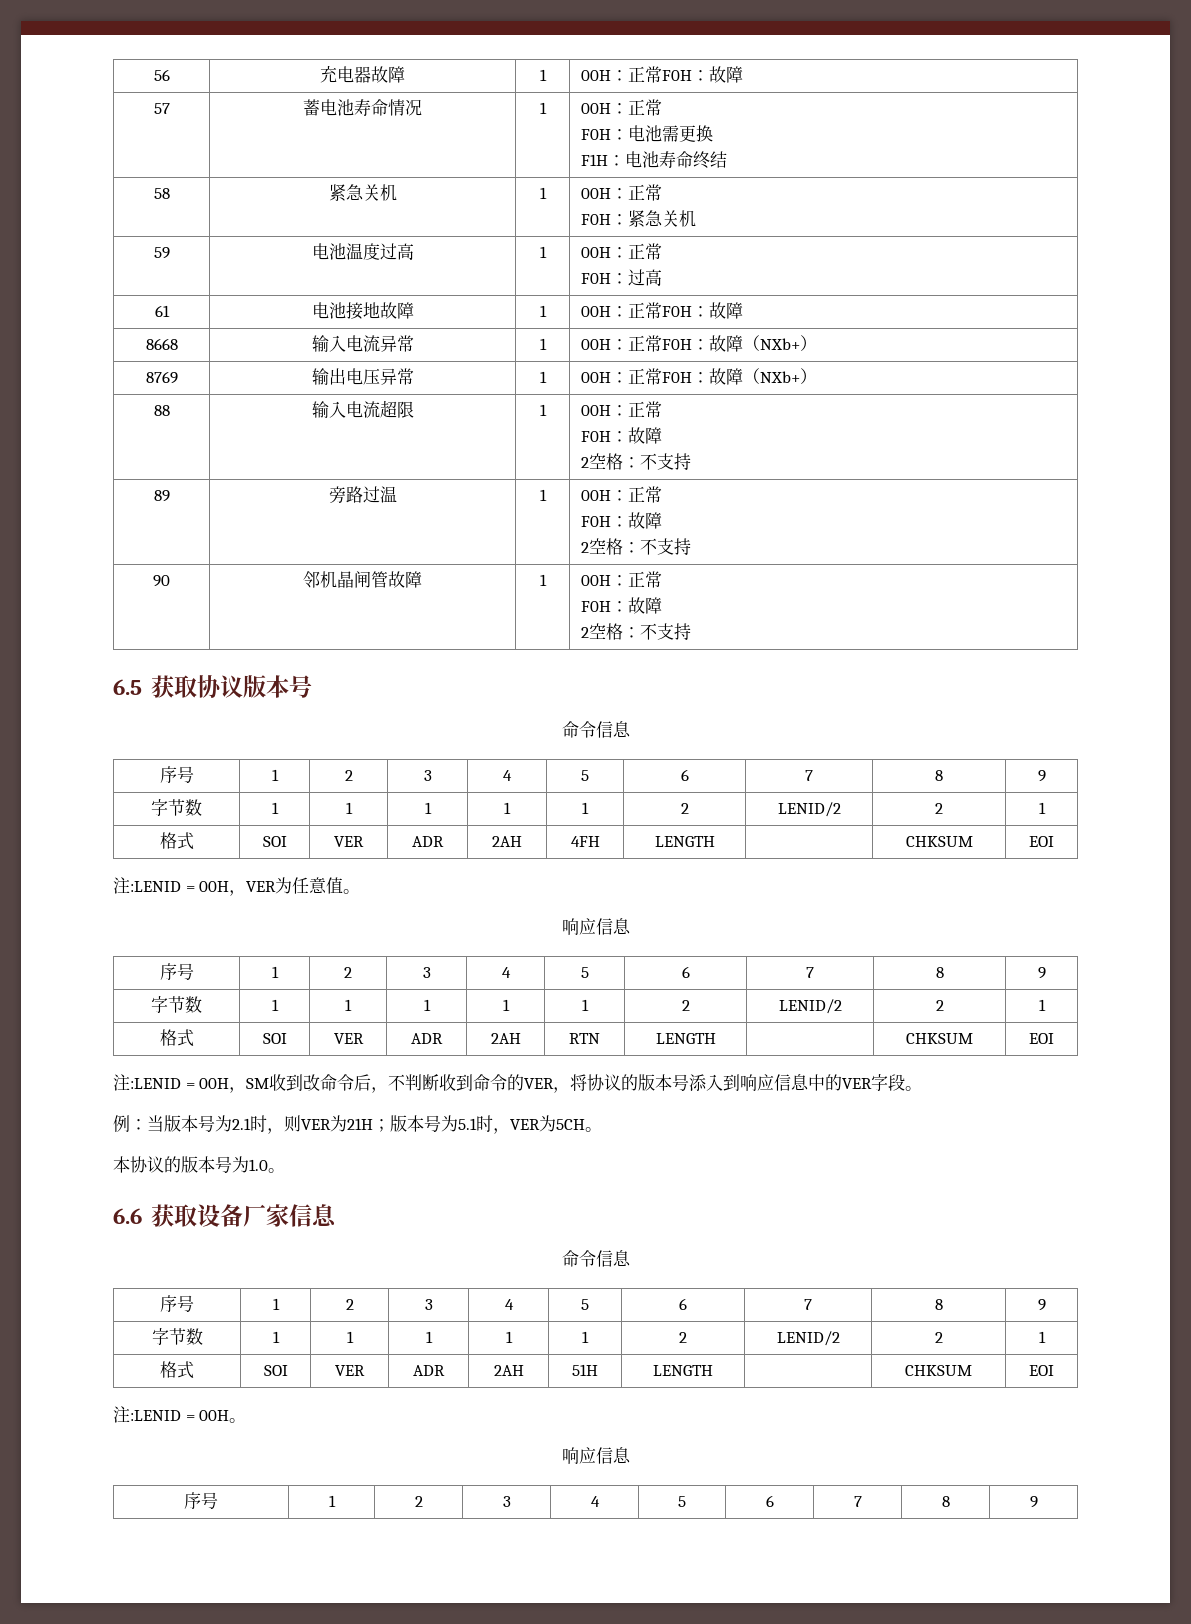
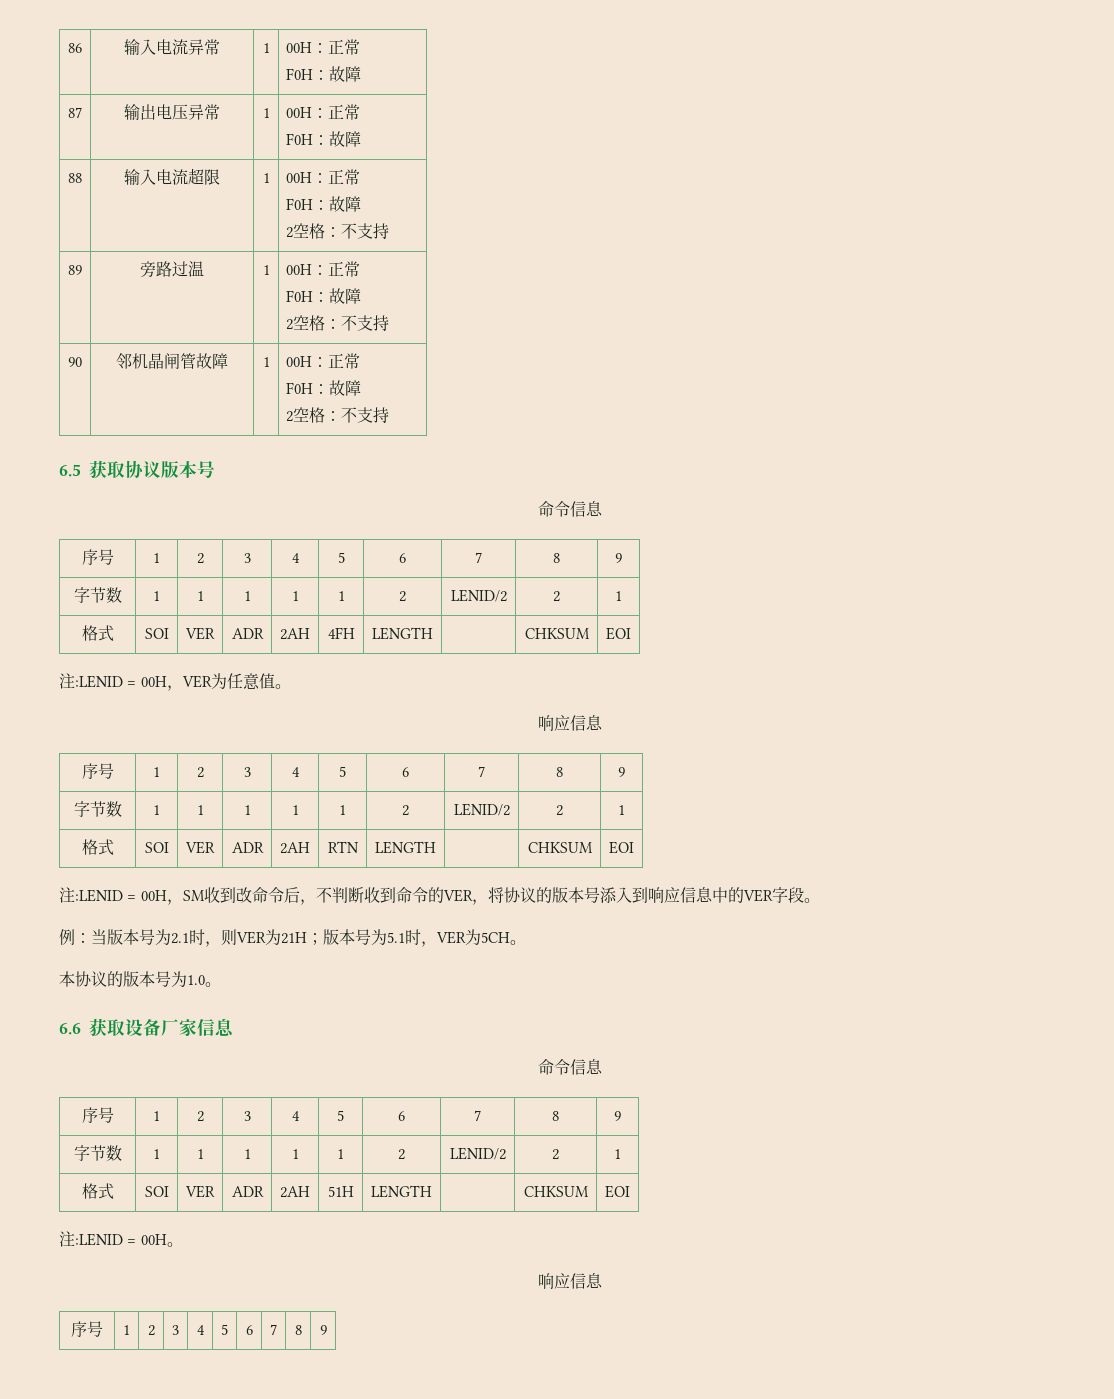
- 56 | 充电器故障 | 1 | 00H：正常F0H：故障
- 57 | 蓄电池寿命情况 | 1 | 00H：正常
- F0H：电池需更换
- F1H：电池寿命终结
- 58 | 紧急关机 | 1 | 00H：正常
- F0H：紧急关机
- 59 | 电池温度过高 | 1 | 00H：正常
- F0H：过高
- 61 | 电池接地故障 | 1 | 00H：正常F0H：故障
- 8668 | 输入电流异常 | 1 | 00H：正常F0H：故障（NXb+）
- 8769 | 输出电压异常 | 1 | 00H：正常F0H：故障（NXb+）
+ 86 | 输入电流异常 | 1 | 00H：正常
+ F0H：故障
+ 87 | 输出电压异常 | 1 | 00H：正常
+ F0H：故障

